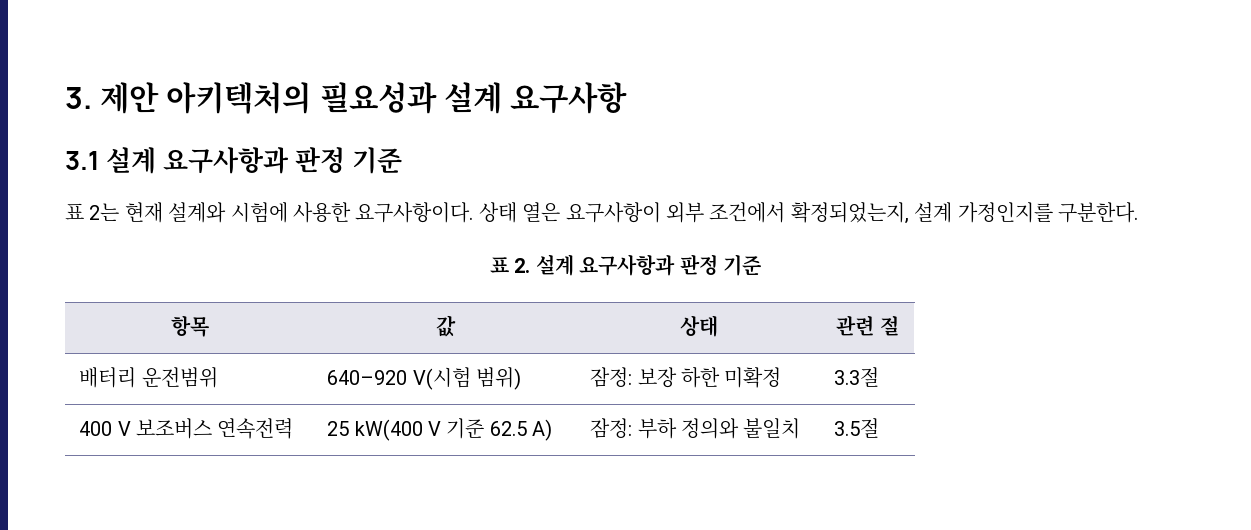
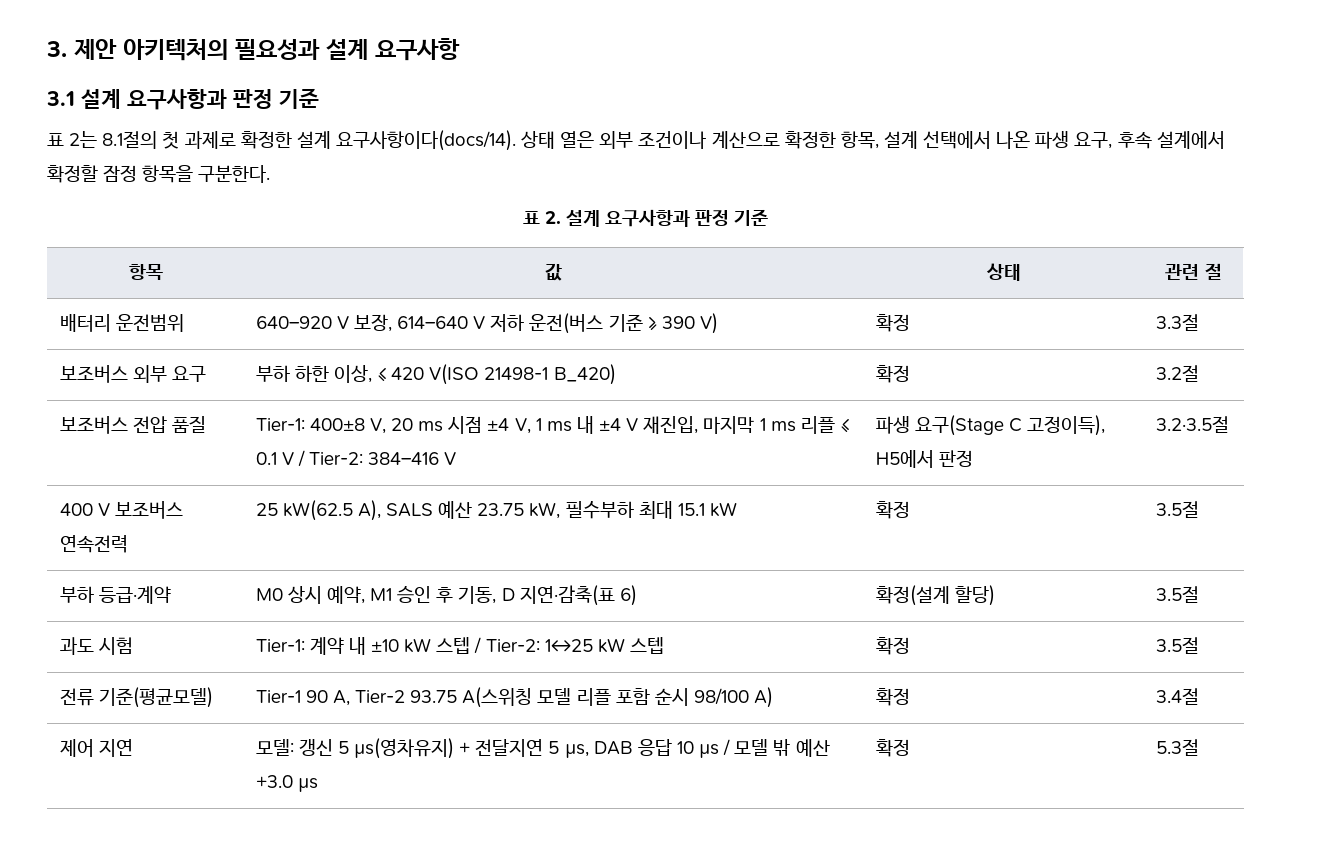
- 표 2는 현재 설계와 시험에 사용한 요구사항이다. 상태 열은 요구사항이 외부 조건에서 확정되었는지, 설계 가정인지를 구분한다.
+ 표 2는 8.1절의 첫 과제로 확정한 설계 요구사항이다(docs/14). 상태 열은 외부 조건이나 계산으로 확정한 항목, 설계 선택에서 나온 파생 요구, 후속 설계에서 확정할 잠정 항목을 구분한다.
- 배터리 운전범위 | 640–920 V(시험 범위) | 잠정: 보장 하한 미확정 | 3.3절
+ 배터리 운전범위 | 640–920 V 보장, 614–640 V 저하 운전(버스 기준 ≥ 390 V) | 확정 | 3.3절
+ 보조버스 외부 요구 | 부하 하한 이상, ≤ 420 V(ISO 21498-1 B_420) | 확정 | 3.2절
+ 보조버스 전압 품질 | Tier-1: 400±8 V, 20 ms 시점 ±4 V, 1 ms 내 ±4 V 재진입, 마지막 1 ms 리플 ≤ 0.1 V / Tier-2: 384–416 V | 파생 요구(Stage C 고정이득), H5에서 판정 | 3.2·3.5절
- 400 V 보조버스 연속전력 | 25 kW(400 V 기준 62.5 A) | 잠정: 부하 정의와 불일치 | 3.5절
+ 400 V 보조버스 연속전력 | 25 kW(62.5 A), SALS 예산 23.75 kW, 필수부하 최대 15.1 kW | 확정 | 3.5절
+ 부하 등급·계약 | M0 상시 예약, M1 승인 후 기동, D 지연·감축(표 6) | 확정(설계 할당) | 3.5절
+ 과도 시험 | Tier-1: 계약 내 ±10 kW 스텝 / Tier-2: 1↔25 kW 스텝 | 확정 | 3.5절
+ 전류 기준(평균모델) | Tier-1 90 A, Tier-2 93.75 A(스위칭 모델 리플 포함 순시 98/100 A) | 확정 | 3.4절
+ 제어 지연 | 모델: 갱신 5 µs(영차유지) + 전달지연 5 µs, DAB 응답 10 µs / 모델 밖 예산 +3.0 µs | 확정 | 5.3절

